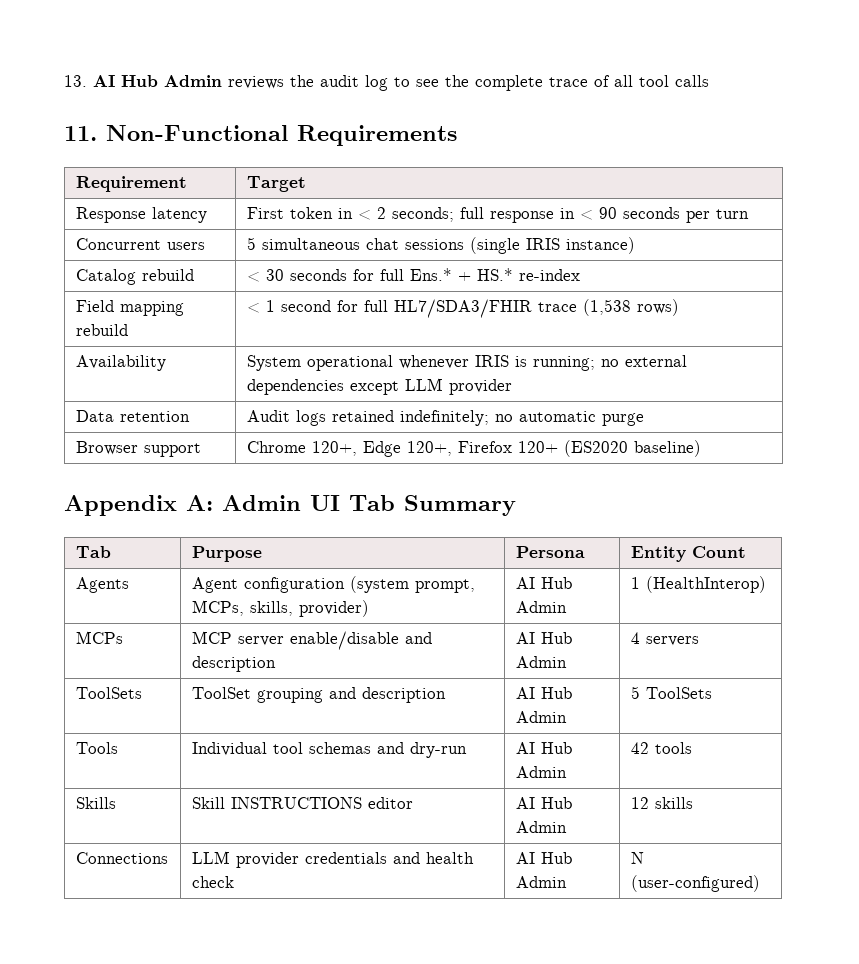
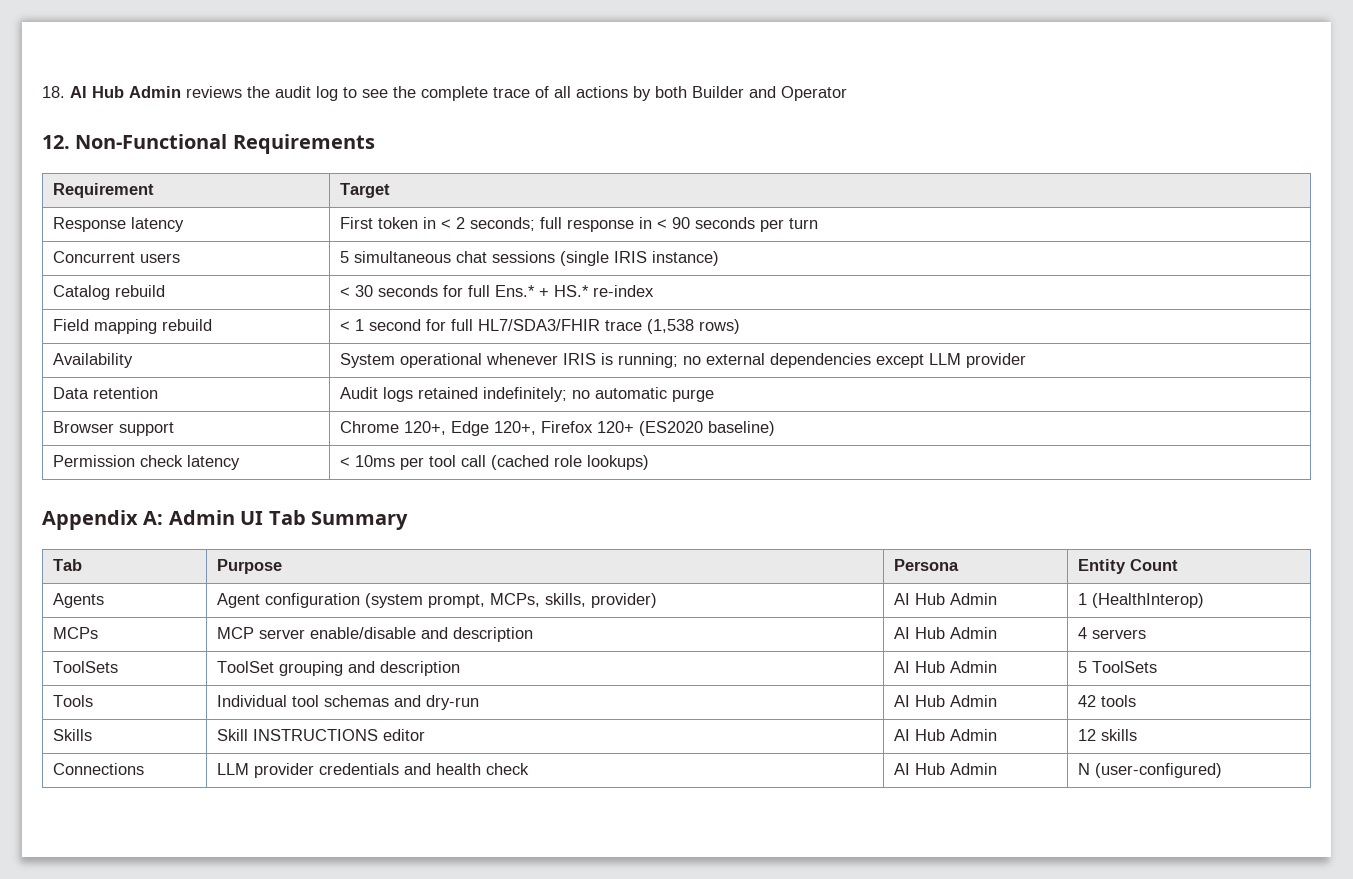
- 13. AI Hub Admin reviews the audit log to see the complete trace of all tool calls
- 11. Non-Functional Requirements
+ 18. AI Hub Admin reviews the audit log to see the complete trace of all actions by both Builder and Operator
+ 12. Non-Functional Requirements
+ Permission check latency | < 10ms per tool call (cached role lookups)

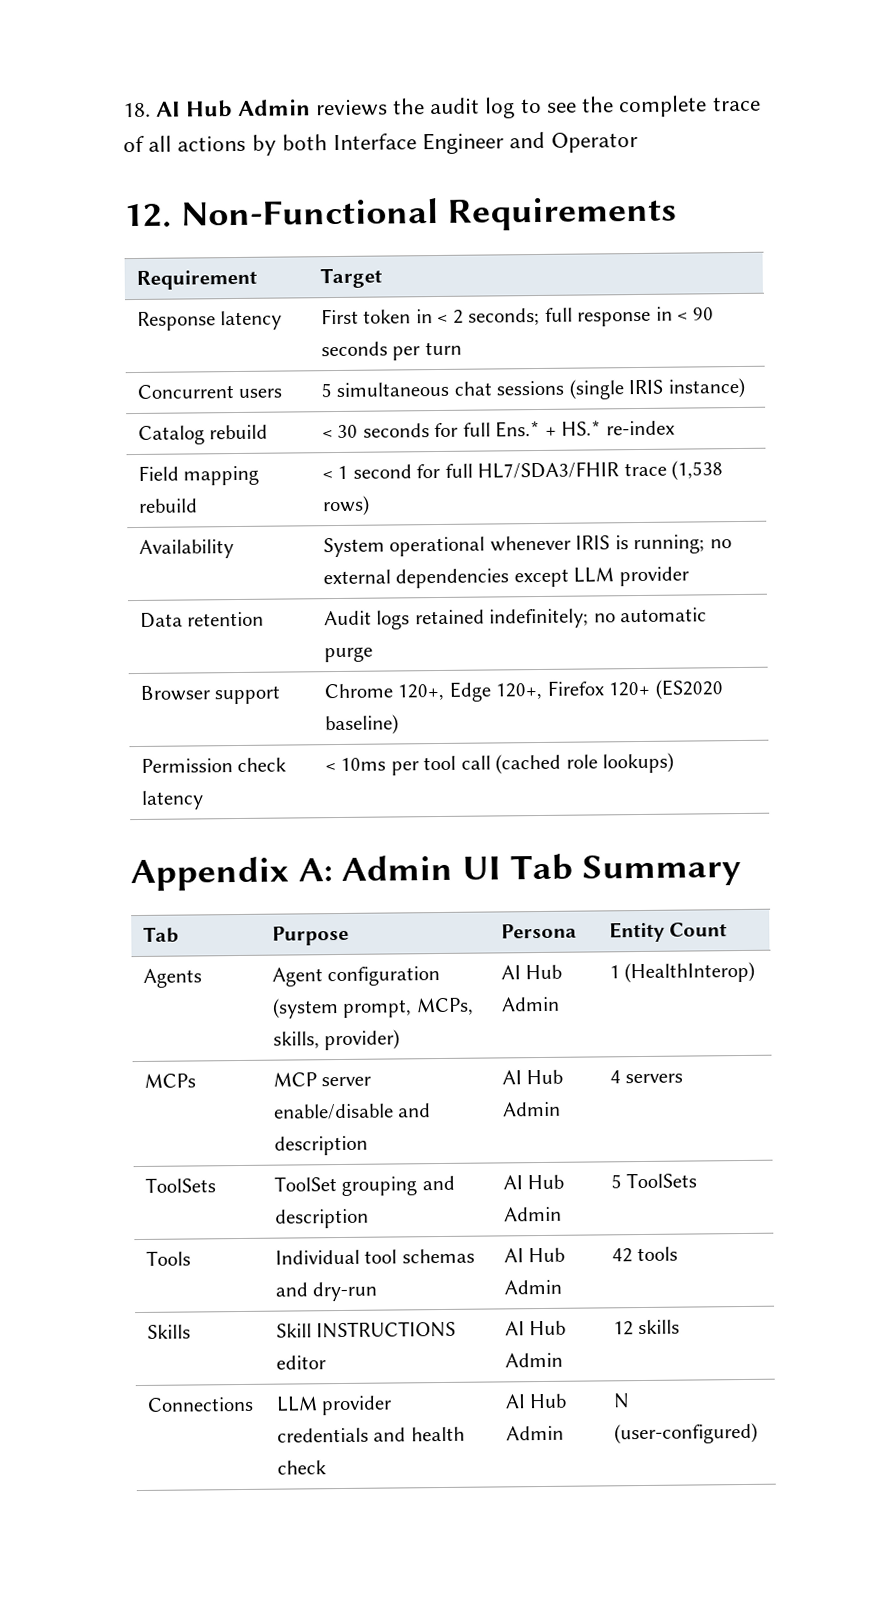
- 18. AI Hub Admin reviews the audit log to see the complete trace of all actions by both Builder and Operator
+ 18. AI Hub Admin reviews the audit log to see the complete trace of all actions by both Interface Engineer and Operator

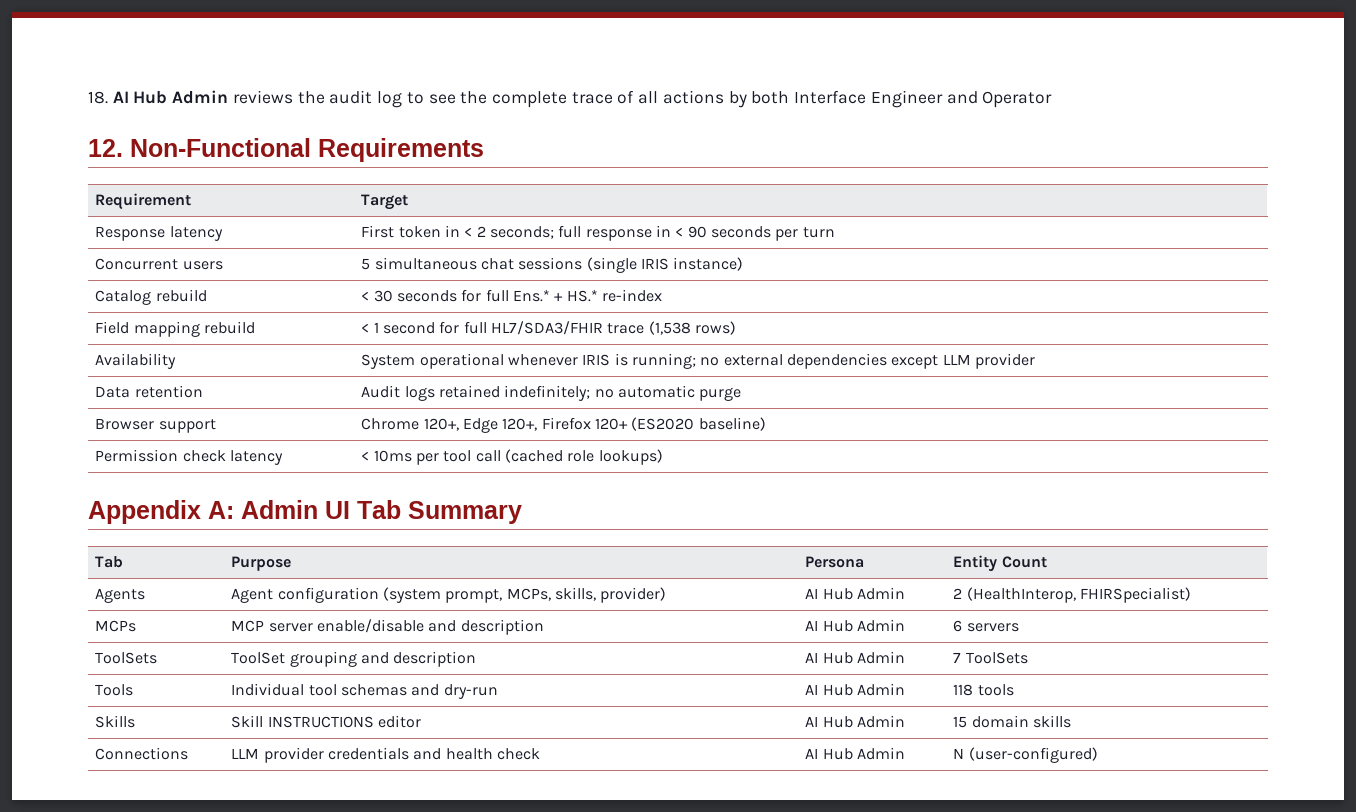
- Agents | Agent configuration (system prompt, MCPs, skills, provider) | AI Hub Admin | 1 (HealthInterop)
+ Agents | Agent configuration (system prompt, MCPs, skills, provider) | AI Hub Admin | 2 (HealthInterop, FHIRSpecialist)
- MCPs | MCP server enable/disable and description | AI Hub Admin | 4 servers
+ MCPs | MCP server enable/disable and description | AI Hub Admin | 6 servers
- ToolSets | ToolSet grouping and description | AI Hub Admin | 5 ToolSets
+ ToolSets | ToolSet grouping and description | AI Hub Admin | 7 ToolSets
- Tools | Individual tool schemas and dry-run | AI Hub Admin | 42 tools
+ Tools | Individual tool schemas and dry-run | AI Hub Admin | 118 tools
- Skills | Skill INSTRUCTIONS editor | AI Hub Admin | 12 skills
+ Skills | Skill INSTRUCTIONS editor | AI Hub Admin | 15 domain skills

